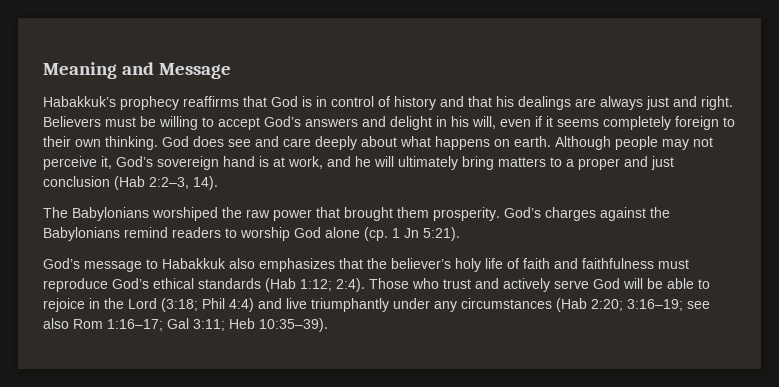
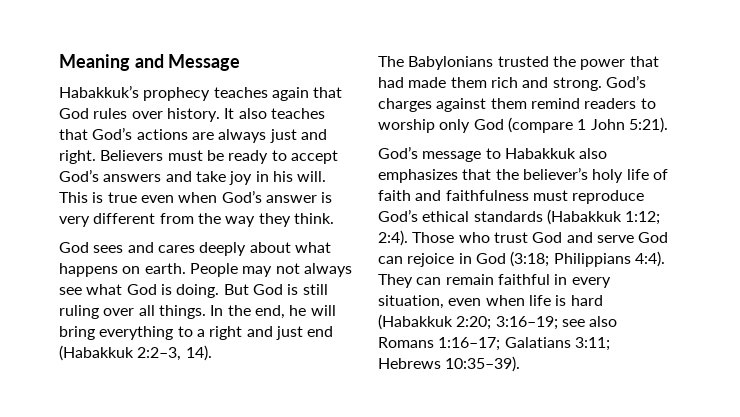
- Habakkuk’s prophecy reaffirms that God is in control of history and that his dealings are always just and right.
+ Habakkuk’s prophecy teaches again that God rules over history. It also teaches that God’s actions are always just and right.
- Believers must be willing to accept God’s answers and delight in his will, even if it seems completely foreign to their own thinking. God does see and care deeply about what happens on earth.
+ Believers must be ready to accept God’s answers and take joy in his will. This is true even when God’s answer is very different from the way they think.
+ God sees and cares deeply about what happens on earth.
- Although people may not perceive it, God’s sovereign hand is at work, and he will ultimately bring matters to a proper and just conclusion (Hab 2:2–3, 14).
+ People may not always see what God is doing. But God is still ruling over all things. In the end, he will bring everything to a right and just end (Habakkuk 2:2–3, 14).
- The Babylonians worshiped the raw power that brought them prosperity.
+ The Babylonians trusted the power that had made them rich and strong.
- God’s charges against the Babylonians remind readers to worship God alone (cp. 1 Jn 5:21).
+ God’s charges against them remind readers to worship only God (compare 1 John 5:21).
- God’s message to Habakkuk also emphasizes that the believer’s holy life of faith and faithfulness must reproduce God’s ethical standards (Hab 1:12; 2:4).
+ God’s message to Habakkuk also emphasizes that the believer’s holy life of faith and faithfulness must reproduce God’s ethical standards (Habakkuk 1:12; 2:4).
- Those who trust and actively serve God will be able to rejoice in the Lord (3:18; Phil 4:4) and live triumphantly under any circumstances (Hab 2:20; 3:16–19; see also Rom 1:16–17; Gal 3:11; Heb 10:35–39).
+ Those who trust God and serve God can rejoice in God (3:18; Philippians 4:4). They can remain faithful in every situation, even when life is hard (Habakkuk 2:20; 3:16–19; see also Romans 1:16–17; Galatians 3:11; Hebrews 10:35–39).

